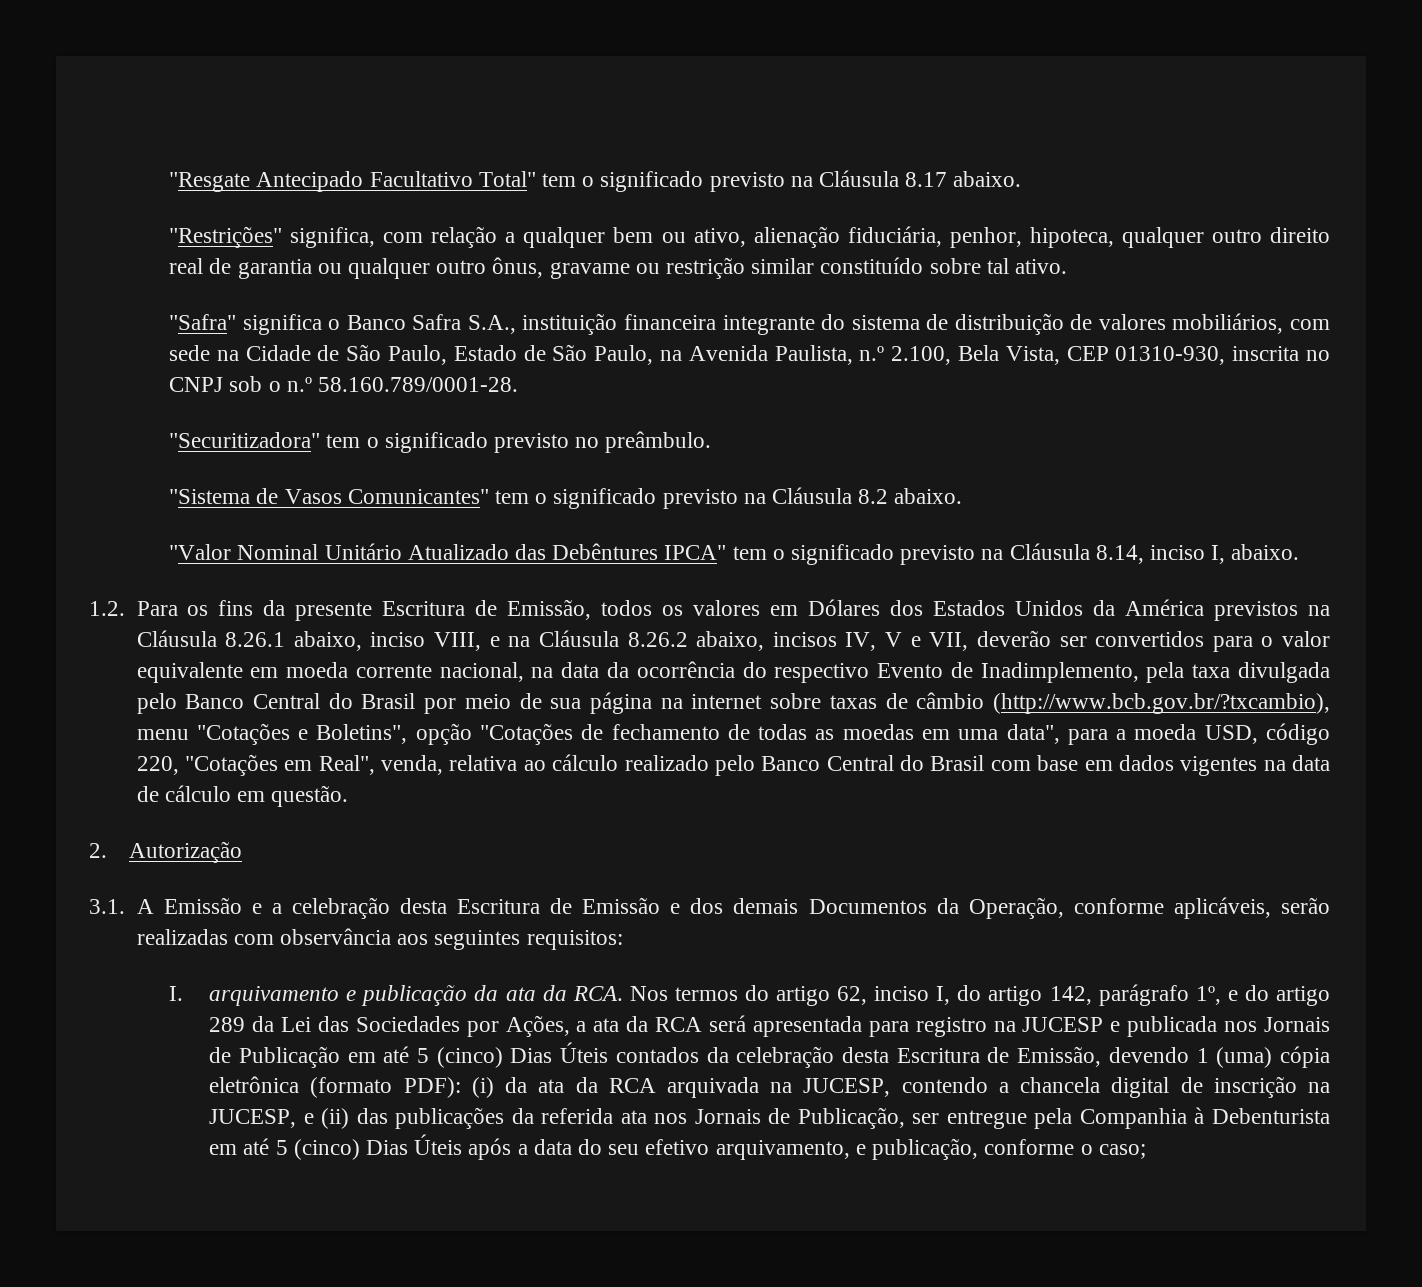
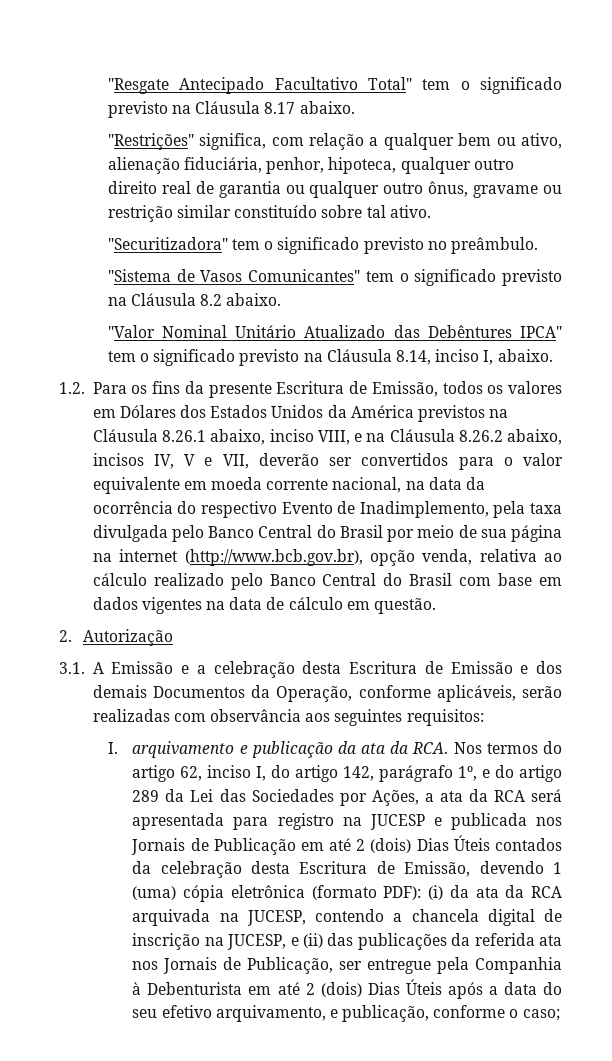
- "Safra" significa o Banco Safra S.A., instituição financeira integrante do sistema de distribuição de valores mobiliários, com sede na Cidade de São Paulo, Estado de São Paulo, na Avenida Paulista, n.º 2.100, Bela Vista, CEP 01310-930, inscrita no CNPJ sob o n.º 58.160.789/0001-28.
- 1.2. Para os fins da presente Escritura de Emissão, todos os valores em Dólares dos Estados Unidos da América previstos na Cláusula 8.26.1 abaixo, inciso VIII, e na Cláusula 8.26.2 abaixo, incisos IV, V e VII, deverão ser convertidos para o valor equivalente em moeda corrente nacional, na data da ocorrência do respectivo Evento de Inadimplemento, pela taxa divulgada pelo Banco Central do Brasil por meio de sua página na internet sobre taxas de câmbio (http://www.bcb.gov.br/?txcambio), menu "Cotações e Boletins", opção "Cotações de fechamento de todas as moedas em uma data", para a moeda USD, código 220, "Cotações em Real", venda, relativa ao cálculo realizado pelo Banco Central do Brasil com base em dados vigentes na data de cálculo em questão.
+ 1.2. Para os fins da presente Escritura de Emissão, todos os valores em Dólares dos Estados Unidos da América previstos na Cláusula 8.26.1 abaixo, inciso VIII, e na Cláusula 8.26.2 abaixo, incisos IV, V e VII, deverão ser convertidos para o valor equivalente em moeda corrente nacional, na data da ocorrência do respectivo Evento de Inadimplemento, pela taxa divulgada pelo Banco Central do Brasil por meio de sua página na internet (http://www.bcb.gov.br), opção venda, relativa ao cálculo realizado pelo Banco Central do Brasil com base em dados vigentes na data de cálculo em questão.
- I. arquivamento e publicação da ata da RCA. Nos termos do artigo 62, inciso I, do artigo 142, parágrafo 1º, e do artigo 289 da Lei das Sociedades por Ações, a ata da RCA será apresentada para registro na JUCESP e publicada nos Jornais de Publicação em até 5 (cinco) Dias Úteis contados da celebração desta Escritura de Emissão, devendo 1 (uma) cópia eletrônica (formato PDF):
+ I. arquivamento e publicação da ata da RCA. Nos termos do artigo 62, inciso I, do artigo 142, parágrafo 1º, e do artigo 289 da Lei das Sociedades por Ações, a ata da RCA será apresentada para registro na JUCESP e publicada nos Jornais de Publicação em até 2 (dois) Dias Úteis contados da celebração desta Escritura de Emissão, devendo 1 (uma) cópia eletrônica (formato PDF):
- (i) da ata da RCA arquivada na JUCESP, contendo a chancela digital de inscrição na JUCESP, e (ii) das publicações da referida ata nos Jornais de Publicação, ser entregue pela Companhia à Debenturista em até 5 (cinco) Dias Úteis após a data do seu efetivo arquivamento, e publicação, conforme o caso;
+ (i) da ata da RCA arquivada na JUCESP, contendo a chancela digital de inscrição na JUCESP, e (ii) das publicações da referida ata nos Jornais de Publicação, ser entregue pela Companhia à Debenturista em até 2 (dois) Dias Úteis após a data do seu efetivo arquivamento, e publicação, conforme o caso;

